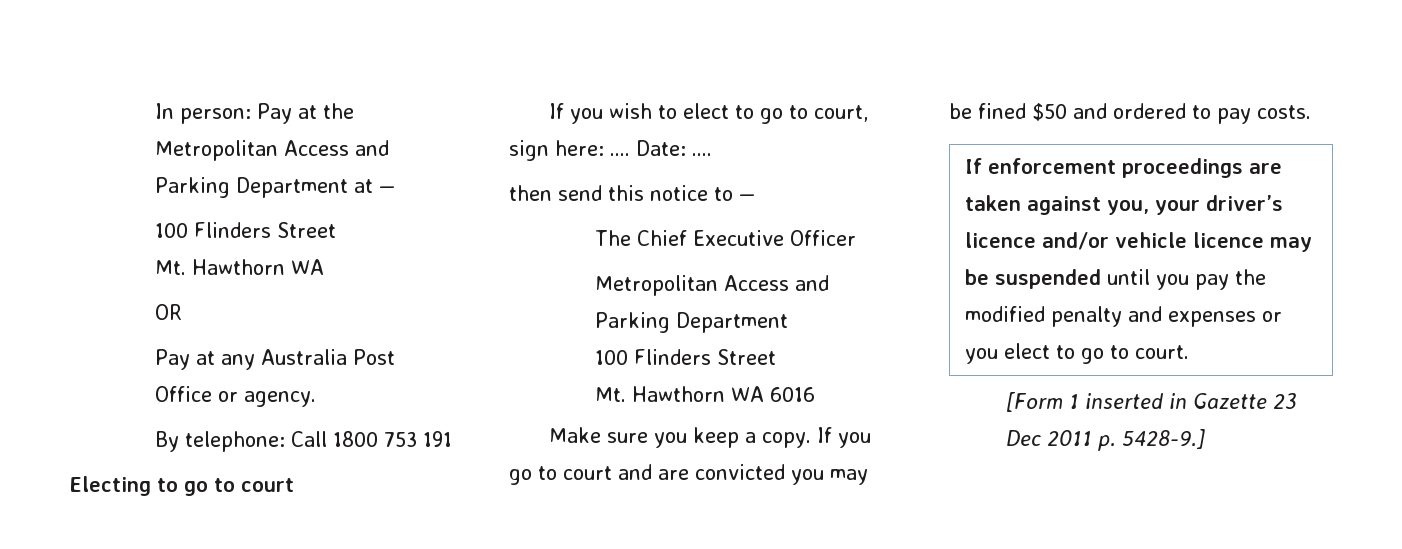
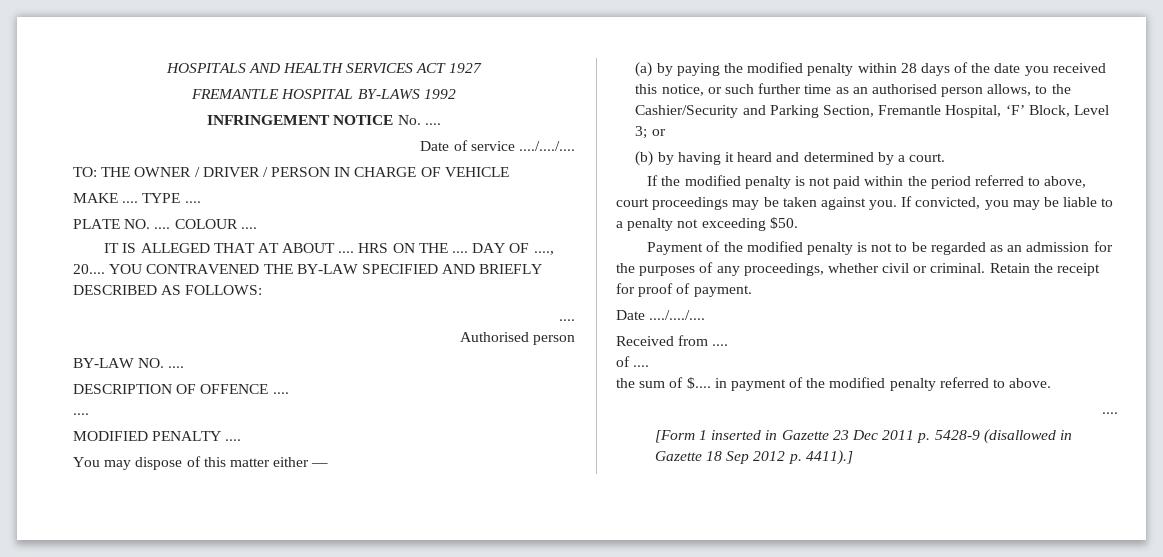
- In person: Pay at the Metropolitan Access and Parking Department at —
- 100 Flinders Street
- Mt. Hawthorn WA
- OR
- Pay at any Australia Post Office or agency.
- By telephone: Call 1800 753 191
- Electing to go to court
- If you wish to elect to go to court, sign here: .... Date: ....
- then send this notice to —
- The Chief Executive Officer
- Metropolitan Access and Parking Department
- 100 Flinders Street
- Mt. Hawthorn WA 6016
- Make sure you keep a copy. If you go to court and are convicted you may be fined $50 and ordered to pay costs.
- If enforcement proceedings are taken against you, your driver’s licence and/or vehicle licence may be suspended until you pay the modified penalty and expenses or you elect to go to court.
+ HOSPITALS AND HEALTH SERVICES ACT 1927
+ FREMANTLE HOSPITAL BY-LAWS 1992
+ INFRINGEMENT NOTICE No. ....
+ Date of service ..../..../....
+ TO: THE OWNER / DRIVER / PERSON IN CHARGE OF VEHICLE
+ MAKE .... TYPE ....
+ PLATE NO. .... COLOUR ....
+ IT IS ALLEGED THAT AT ABOUT .... HRS ON THE .... DAY OF ...., 20.... YOU CONTRAVENED THE BY-LAW SPECIFIED AND BRIEFLY DESCRIBED AS FOLLOWS:
+ ....
+ Authorised person
+ BY-LAW NO. ....
+ DESCRIPTION OF OFFENCE ....
+ ....
+ MODIFIED PENALTY ....
+ You may dispose of this matter either —
+ (a) by paying the modified penalty within 28 days of the date you received this notice, or such further time as an authorised person allows, to the Cashier/Security and Parking Section, Fremantle Hospital, ‘F’ Block, Level 3; or
+ (b) by having it heard and determined by a court.
+ If the modified penalty is not paid within the period referred to above, court proceedings may be taken against you. If convicted, you may be liable to a penalty not exceeding $50.
+ Payment of the modified penalty is not to be regarded as an admission for the purposes of any proceedings, whether civil or criminal. Retain the receipt for proof of payment.
+ Date ..../..../....
+ Received from ....
+ of ....
+ the sum of $.... in payment of the modified penalty referred to above.
+ ....
- [Form 1 inserted in Gazette 23 Dec 2011 p. 5428-9.]
+ [Form 1 inserted in Gazette 23 Dec 2011 p. 5428-9 (disallowed in Gazette 18 Sep 2012 p. 4411).]

